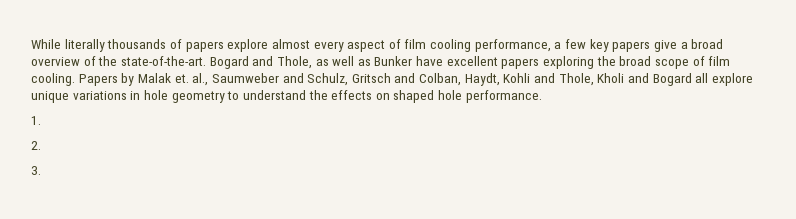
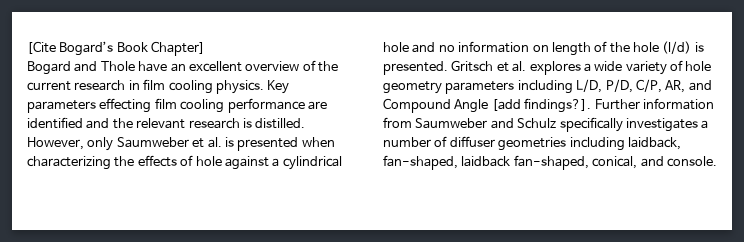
- While literally thousands of papers explore almost every aspect of film cooling performance, a few key papers give a broad overview of the state-of-the-art. Bogard and Thole, as well as Bunker have excellent papers exploring the broad scope of film cooling. Papers by Malak et. al., Saumweber and Schulz, Gritsch and Colban, Haydt, Kohli and Thole, Kholi and Bogard all explore unique variations in hole geometry to understand the effects on shaped hole performance.
- 1.
- 2.
- 3.
+ [Cite Bogard’s Book Chapter]
+ Bogard and Thole have an excellent overview of the current research in film cooling physics. Key parameters effecting film cooling performance are identified and the relevant research is distilled. However, only Saumweber et al. is presented when characterizing the effects of hole against a cylindrical hole and no information on length of the hole (l/d) is presented. Gritsch et al. explores a wide variety of hole geometry parameters including L/D, P/D, C/P, AR, and Compound Angle [add findings?]. Further information from Saumweber and Schulz specifically investigates a number of diffuser geometries including laidback, fan-shaped, laidback fan-shaped, conical, and console.

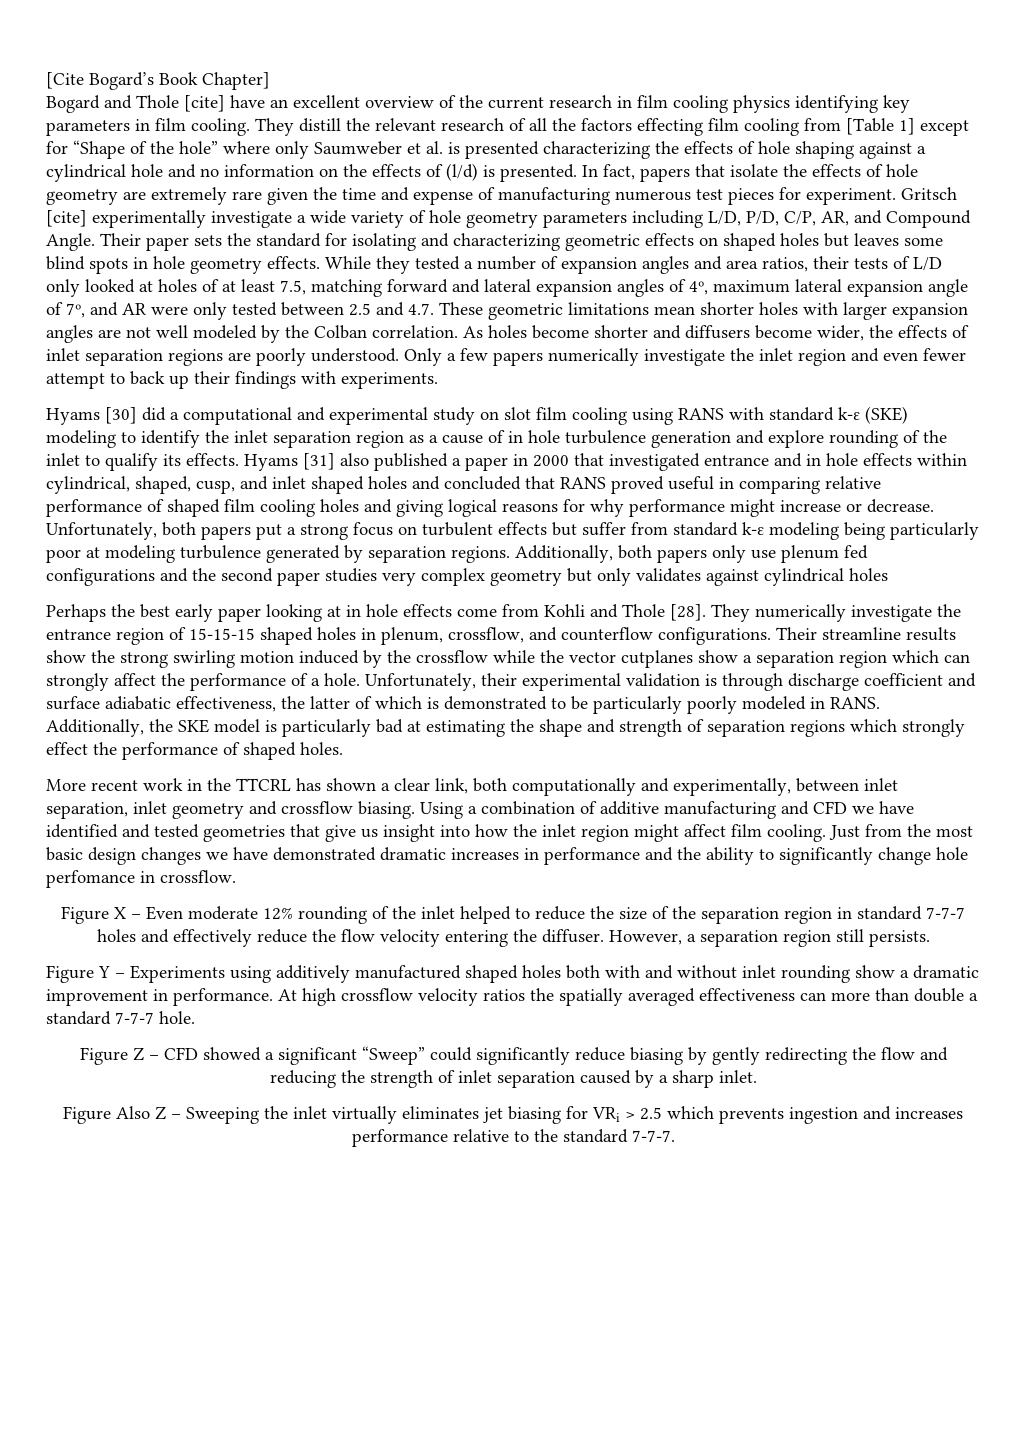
- Bogard and Thole have an excellent overview of the current research in film cooling physics. Key parameters effecting film cooling performance are identified and the relevant research is distilled. However, only Saumweber et al. is presented when characterizing the effects of hole against a cylindrical hole and no information on length of the hole (l/d) is presented. Gritsch et al. explores a wide variety of hole geometry parameters including L/D, P/D, C/P, AR, and Compound Angle [add findings?]. Further information from Saumweber and Schulz specifically investigates a number of diffuser geometries including laidback, fan-shaped, laidback fan-shaped, conical, and console.
+ Bogard and Thole [cite] have an excellent overview of the current research in film cooling physics identifying key parameters in film cooling. They distill the relevant research of all the factors effecting film cooling from [Table 1] except for “Shape of the hole” where only Saumweber et al. is presented characterizing the effects of hole shaping against a cylindrical hole and no information on the effects of (l/d) is presented. In fact, papers that isolate the effects of hole geometry are extremely rare given the time and expense of manufacturing numerous test pieces for experiment. Gritsch [cite] experimentally investigate a wide variety of hole geometry parameters including L/D, P/D, C/P, AR, and Compound Angle. Their paper sets the standard for isolating and characterizing geometric effects on shaped holes but leaves some blind spots in hole geometry effects. While they tested a number of expansion angles and area ratios, their tests of L/D only looked at holes of at least 7.5, matching forward and lateral expansion angles of 4º, maximum lateral expansion angle of 7º, and AR were only tested between 2.5 and 4.7. These geometric limitations mean shorter holes with larger expansion angles are not well modeled by the Colban correlation. As holes become shorter and diffusers become wider, the effects of inlet separation regions are poorly understood. Only a few papers numerically investigate the inlet region and even fewer attempt to back up their findings with experiments.
+ Hyams [30] did a computational and experimental study on slot film cooling using RANS with standard k-ε (SKE) modeling to identify the inlet separation region as a cause of in hole turbulence generation and explore rounding of the inlet to qualify its effects. Hyams [31] also published a paper in 2000 that investigated entrance and in hole effects within cylindrical, shaped, cusp, and inlet shaped holes and concluded that RANS proved useful in comparing relative performance of shaped film cooling holes and giving logical reasons for why performance might increase or decrease. Unfortunately, both papers put a strong focus on turbulent effects but suffer from standard k-ε modeling being particularly poor at modeling turbulence generated by separation regions. Additionally, both papers only use plenum fed configurations and the second paper studies very complex geometry but only validates against cylindrical holes
+ Perhaps the best early paper looking at in hole effects come from Kohli and Thole [28]. They numerically investigate the entrance region of 15-15-15 shaped holes in plenum, crossflow, and counterflow configurations. Their streamline results show the strong swirling motion induced by the crossflow while the vector cutplanes show a separation region which can strongly affect the performance of a hole. Unfortunately, their experimental validation is through discharge coefficient and surface adiabatic effectiveness, the latter of which is demonstrated to be particularly poorly modeled in RANS. Additionally, the SKE model is particularly bad at estimating the shape and strength of separation regions which strongly effect the performance of shaped holes.
+ More recent work in the TTCRL has shown a clear link, both computationally and experimentally, between inlet separation, inlet geometry and crossflow biasing. Using a combination of additive manufacturing and CFD we have identified and tested geometries that give us insight into how the inlet region might affect film cooling. Just from the most basic design changes we have demonstrated dramatic increases in performance and the ability to significantly change hole perfomance in crossflow.
+ Figure X – Even moderate 12% rounding of the inlet helped to reduce the size of the separation region in standard 7-7-7 holes and effectively reduce the flow velocity entering the diffuser. However, a separation region still persists.
+ Figure Y – Experiments using additively manufactured shaped holes both with and without inlet rounding show a dramatic improvement in performance. At high crossflow velocity ratios the spatially averaged effectiveness can more than double a standard 7-7-7 hole.
+ Figure Z – CFD showed a significant “Sweep” could significantly reduce biasing by gently redirecting the flow and reducing the strength of inlet separation caused by a sharp inlet.
+ Figure Also Z – Sweeping the inlet virtually eliminates jet biasing for VRi > 2.5 which prevents ingestion and increases performance relative to the standard 7-7-7.

